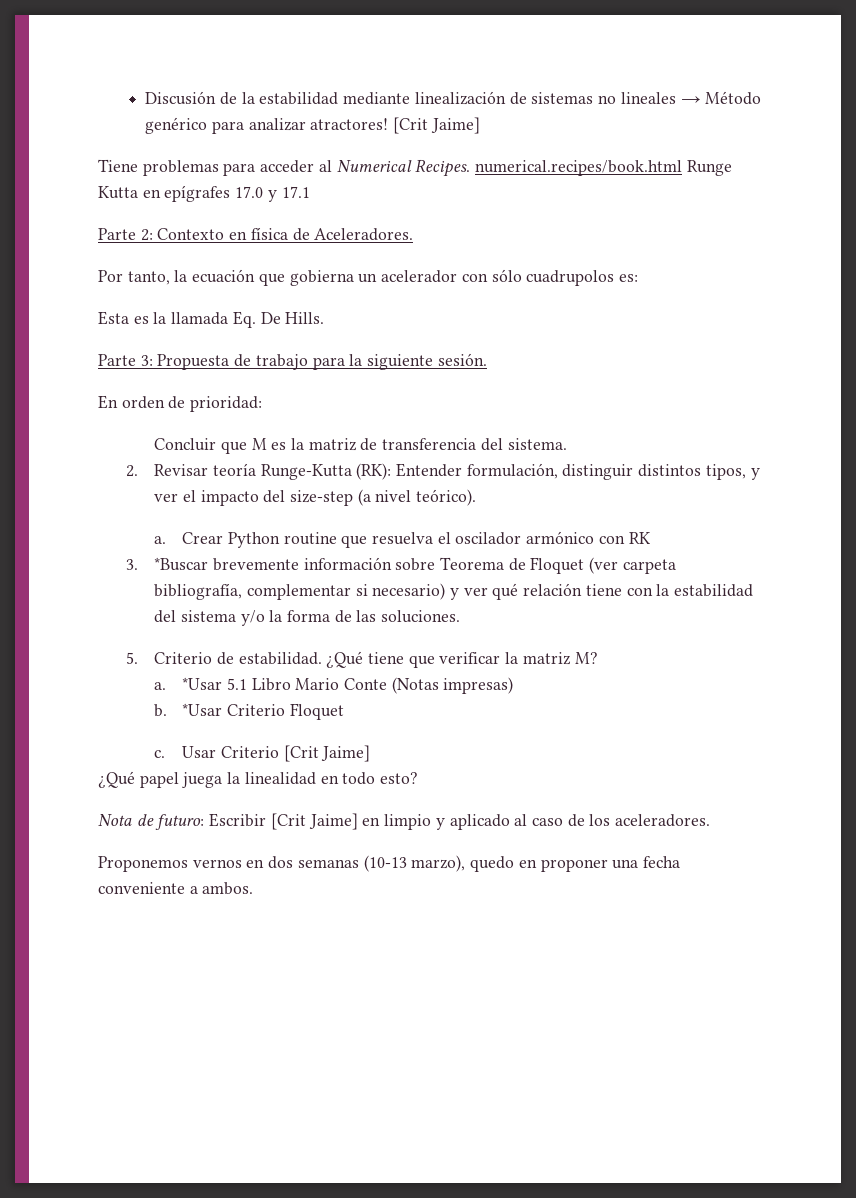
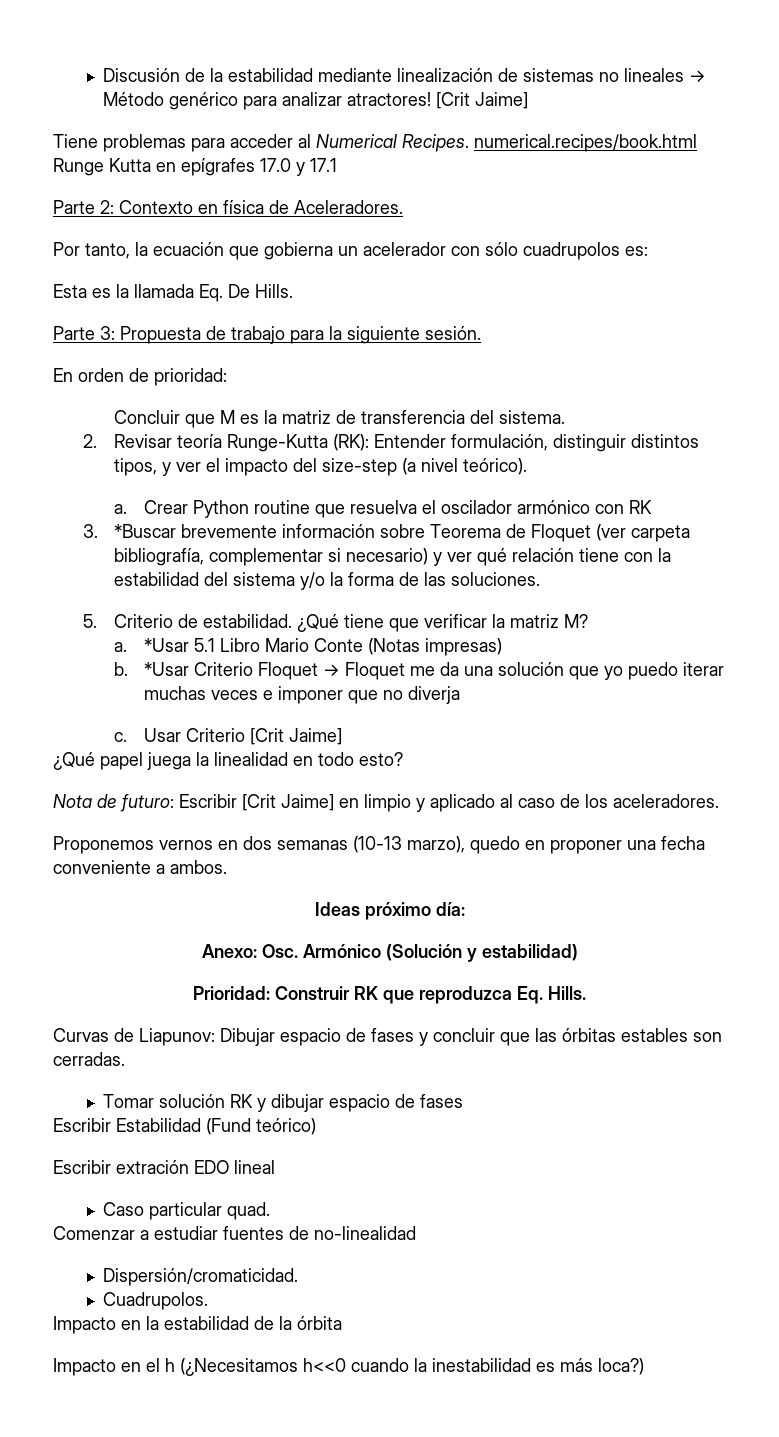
- *Usar Criterio Floquet
+ *Usar Criterio Floquet → Floquet me da una solución que yo puedo iterar muchas veces e imponer que no diverja
+ Ideas próximo día:
+ Anexo: Osc. Armónico (Solución y estabilidad)
+ Prioridad: Construir RK que reproduzca Eq. Hills.
+ Curvas de Liapunov: Dibujar espacio de fases y concluir que las órbitas estables son cerradas.
+ Tomar solución RK y dibujar espacio de fases
+ Escribir Estabilidad (Fund teórico)
+ Escribir extración EDO lineal
+ Caso particular quad.
+ Comenzar a estudiar fuentes de no-linealidad
+ Dispersión/cromaticidad.
+ Cuadrupolos.
+ Impacto en la estabilidad de la órbita
+ Impacto en el h (¿Necesitamos h<<0 cuando la inestabilidad es más loca?)

